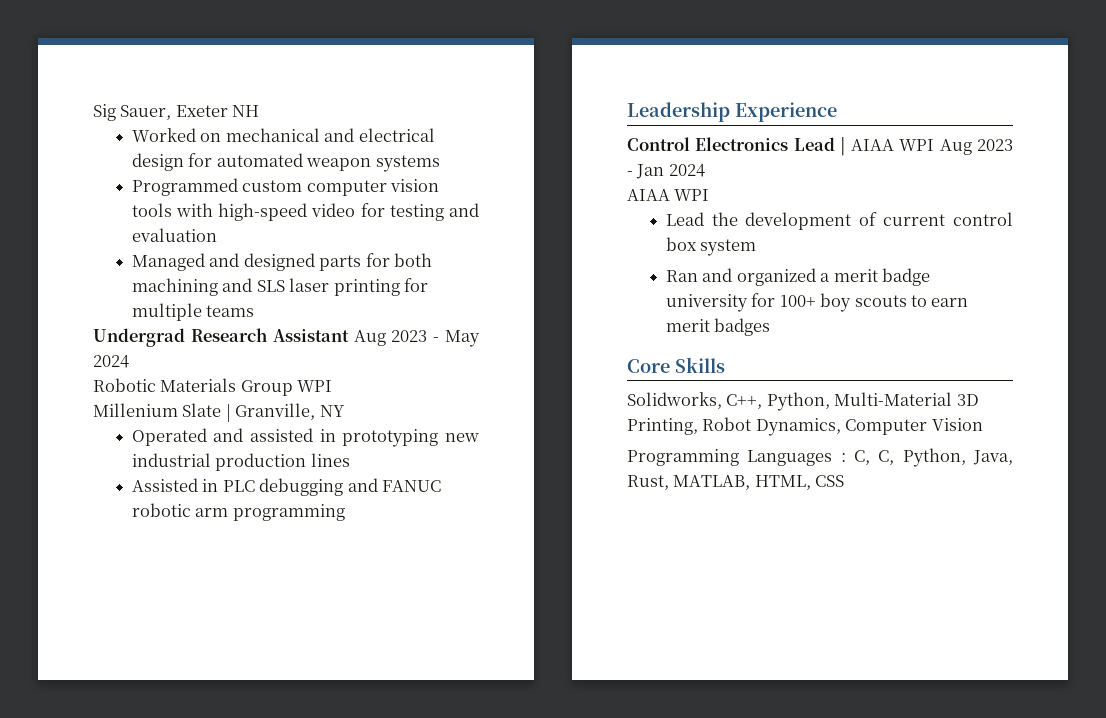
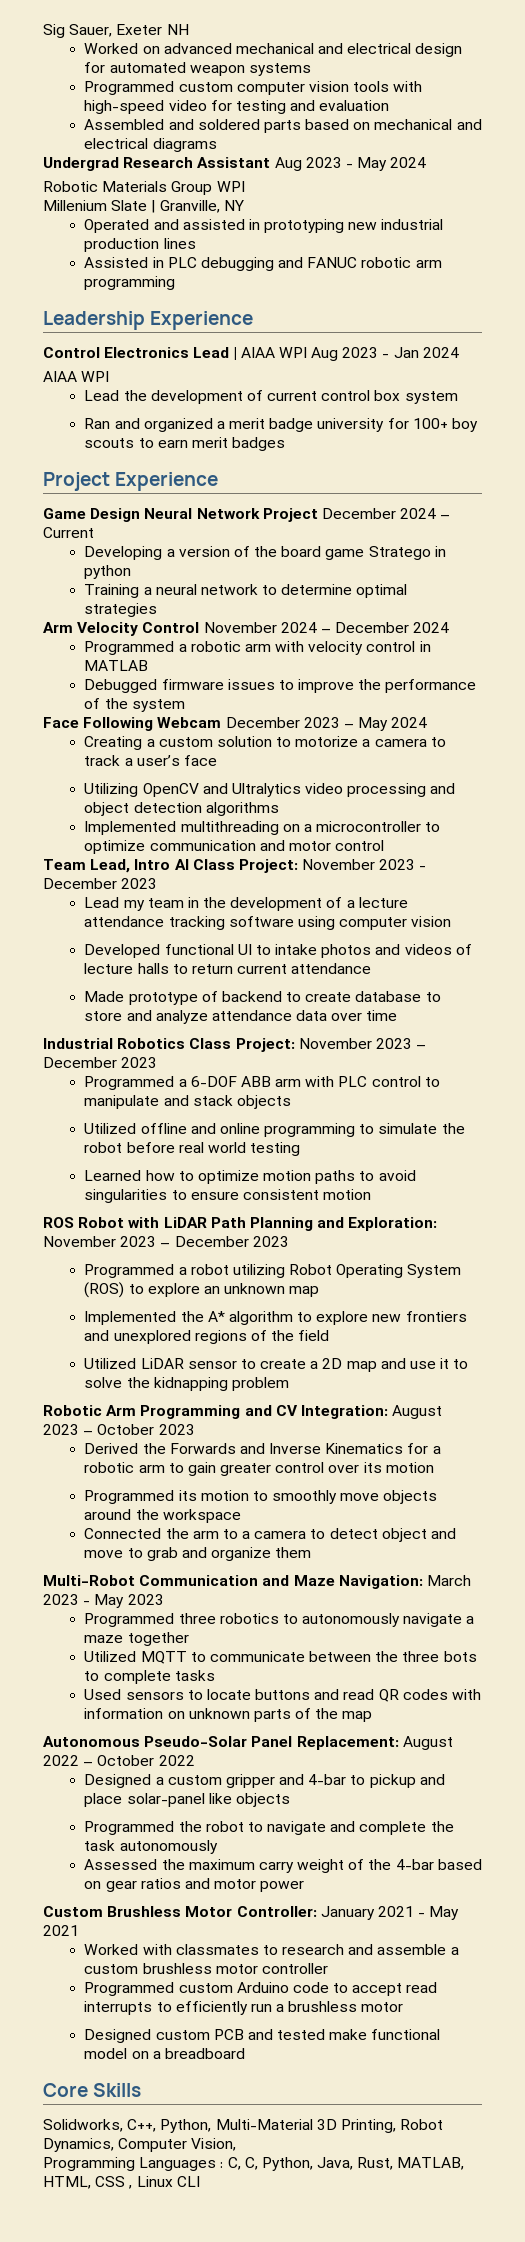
- Worked on mechanical and electrical design for automated weapon systems
+ Worked on advanced mechanical and electrical design for automated weapon systems
- Managed and designed parts for both machining and SLS laser printing for multiple teams
+ Assembled and soldered parts based on mechanical and electrical diagrams
+ Project Experience
+ Game Design Neural Network Project December 2024 – Current
+ Developing a version of the board game Stratego in python
+ Training a neural network to determine optimal strategies
+ Arm Velocity Control November 2024 – December 2024
+ Programmed a robotic arm with velocity control in MATLAB
+ Debugged firmware issues to improve the performance of the system
+ Face Following Webcam December 2023 – May 2024
+ Creating a custom solution to motorize a camera to track a user’s face
+ Utilizing OpenCV and Ultralytics video processing and object detection algorithms
+ Implemented multithreading on a microcontroller to optimize communication and motor control
+ Team Lead, Intro AI Class Project: November 2023 - December 2023
+ Lead my team in the development of a lecture attendance tracking software using computer vision
+ Developed functional UI to intake photos and videos of lecture halls to return current attendance
+ Made prototype of backend to create database to store and analyze attendance data over time
+ Industrial Robotics Class Project: November 2023 – December 2023
+ Programmed a 6-DOF ABB arm with PLC control to manipulate and stack objects
+ Utilized offline and online programming to simulate the robot before real world testing
+ Learned how to optimize motion paths to avoid singularities to ensure consistent motion
+ ROS Robot with LiDAR Path Planning and Exploration: November 2023 – December 2023
+ Programmed a robot utilizing Robot Operating System (ROS) to explore an unknown map
+ Implemented the A* algorithm to explore new frontiers and unexplored regions of the field
+ Utilized LiDAR sensor to create a 2D map and use it to solve the kidnapping problem
+ Robotic Arm Programming and CV Integration: August 2023 – October 2023
+ Derived the Forwards and Inverse Kinematics for a robotic arm to gain greater control over its motion
+ Programmed its motion to smoothly move objects around the workspace
+ Connected the arm to a camera to detect object and move to grab and organize them
+ Multi-Robot Communication and Maze Navigation: March 2023 - May 2023
+ Programmed three robotics to autonomously navigate a maze together
+ Utilized MQTT to communicate between the three bots to complete tasks
+ Used sensors to locate buttons and read QR codes with information on unknown parts of the map
+ Autonomous Pseudo-Solar Panel Replacement: August 2022 – October 2022
+ Designed a custom gripper and 4-bar to pickup and place solar-panel like objects
+ Programmed the robot to navigate and complete the task autonomously
+ Assessed the maximum carry weight of the 4-bar based on gear ratios and motor power
+ Custom Brushless Motor Controller: January 2021 - May 2021
+ Worked with classmates to research and assemble a custom brushless motor controller
+ Programmed custom Arduino code to accept read interrupts to efficiently run a brushless motor
+ Designed custom PCB and tested make functional model on a breadboard
- Solidworks, C++, Python, Multi-Material 3D Printing, Robot Dynamics, Computer Vision
+ Solidworks, C++, Python, Multi-Material 3D Printing, Robot Dynamics, Computer Vision,
- Programming Languages : C, C, Python, Java, Rust, MATLAB, HTML, CSS
+ Programming Languages : C, C, Python, Java, Rust, MATLAB, HTML, CSS , Linux CLI

